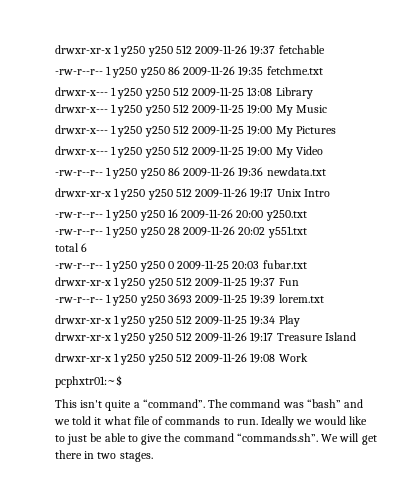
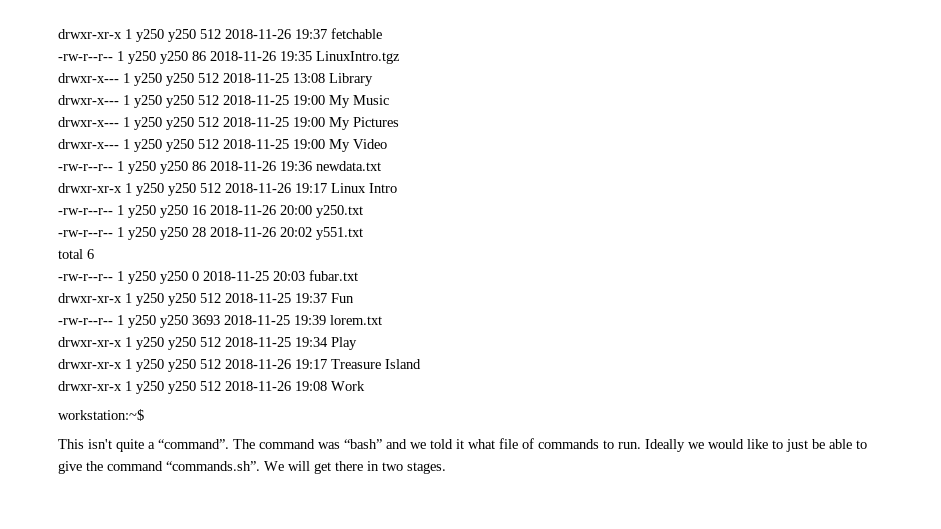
- drwxr-xr-x 1 y250 y250 512 2009-11-26 19:37 fetchable
+ drwxr-xr-x 1 y250 y250 512 2018-11-26 19:37 fetchable
- -rw-r--r-- 1 y250 y250 86 2009-11-26 19:35 fetchme.txt
- drwxr-x--- 1 y250 y250 512 2009-11-25 13:08 Library
+ -rw-r--r-- 1 y250 y250 86 2018-11-26 19:35 LinuxIntro.tgz
+ drwxr-x--- 1 y250 y250 512 2018-11-25 13:08 Library
- drwxr-x--- 1 y250 y250 512 2009-11-25 19:00 My Music
+ drwxr-x--- 1 y250 y250 512 2018-11-25 19:00 My Music
- drwxr-x--- 1 y250 y250 512 2009-11-25 19:00 My Pictures
+ drwxr-x--- 1 y250 y250 512 2018-11-25 19:00 My Pictures
- drwxr-x--- 1 y250 y250 512 2009-11-25 19:00 My Video
+ drwxr-x--- 1 y250 y250 512 2018-11-25 19:00 My Video
- -rw-r--r-- 1 y250 y250 86 2009-11-26 19:36 newdata.txt
+ -rw-r--r-- 1 y250 y250 86 2018-11-26 19:36 newdata.txt
- drwxr-xr-x 1 y250 y250 512 2009-11-26 19:17 Unix Intro
+ drwxr-xr-x 1 y250 y250 512 2018-11-26 19:17 Linux Intro
- -rw-r--r-- 1 y250 y250 16 2009-11-26 20:00 y250.txt
+ -rw-r--r-- 1 y250 y250 16 2018-11-26 20:00 y250.txt
- -rw-r--r-- 1 y250 y250 28 2009-11-26 20:02 y551.txt
+ -rw-r--r-- 1 y250 y250 28 2018-11-26 20:02 y551.txt
- -rw-r--r-- 1 y250 y250 0 2009-11-25 20:03 fubar.txt
+ -rw-r--r-- 1 y250 y250 0 2018-11-25 20:03 fubar.txt
- drwxr-xr-x 1 y250 y250 512 2009-11-25 19:37 Fun
+ drwxr-xr-x 1 y250 y250 512 2018-11-25 19:37 Fun
- -rw-r--r-- 1 y250 y250 3693 2009-11-25 19:39 lorem.txt
+ -rw-r--r-- 1 y250 y250 3693 2018-11-25 19:39 lorem.txt
- drwxr-xr-x 1 y250 y250 512 2009-11-25 19:34 Play
+ drwxr-xr-x 1 y250 y250 512 2018-11-25 19:34 Play
- drwxr-xr-x 1 y250 y250 512 2009-11-26 19:17 Treasure Island
+ drwxr-xr-x 1 y250 y250 512 2018-11-26 19:17 Treasure Island
- drwxr-xr-x 1 y250 y250 512 2009-11-26 19:08 Work
+ drwxr-xr-x 1 y250 y250 512 2018-11-26 19:08 Work
- pcphxtr01:~$
+ workstation:~$

